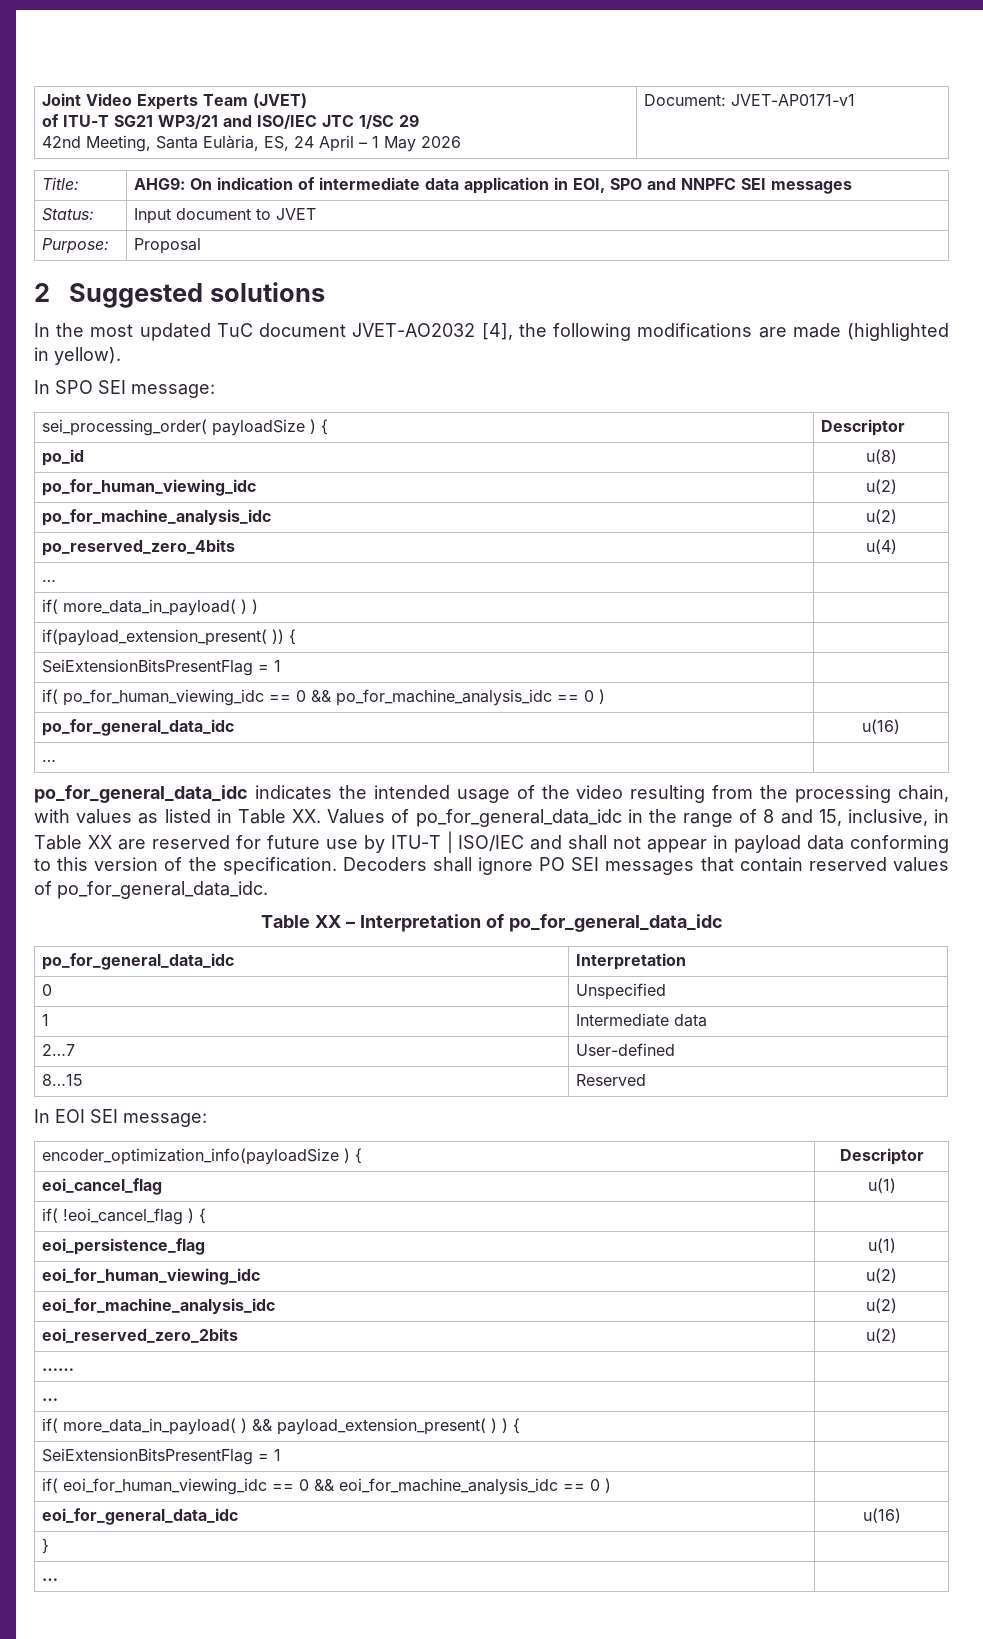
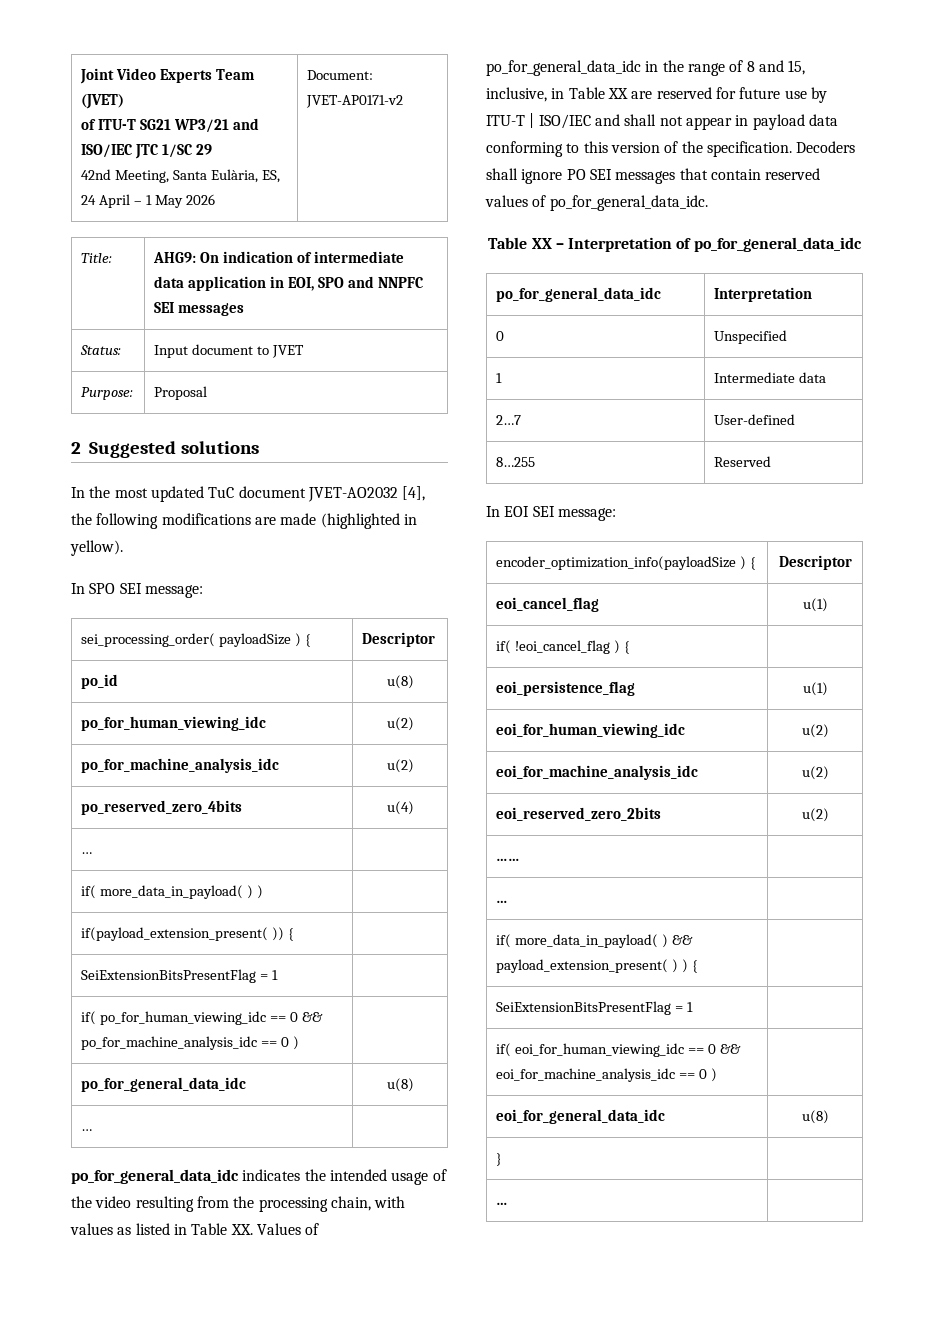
  Joint Video Experts Team (JVET)
  of ITU-T SG21 WP3/21 and ISO/IEC JTC 1/SC 29
- 42nd Meeting, Santa Eulària, ES, 24 April – 1 May 2026 | Document: JVET-AP0171-v1
+ 42nd Meeting, Santa Eulària, ES, 24 April – 1 May 2026 | Document: JVET-AP0171-v2
- po_for_general_data_idc | u(16)
+ po_for_general_data_idc | u(8)
- 8…15 | Reserved
+ 8…255 | Reserved
- eoi_for_general_data_idc | u(16)
+ eoi_for_general_data_idc | u(8)

